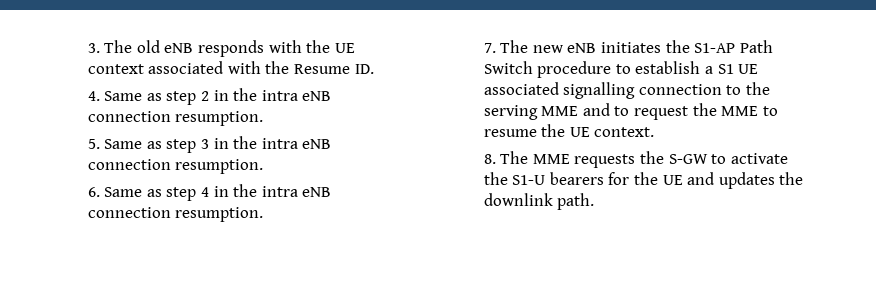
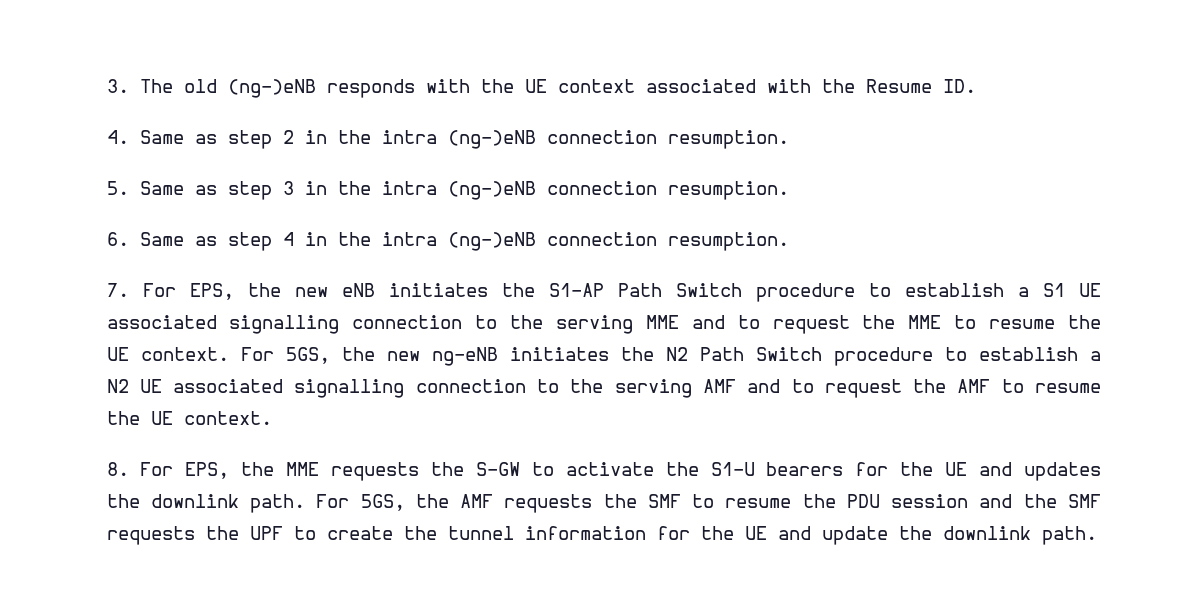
- 3. The old eNB responds with the UE context associated with the Resume ID.
+ 3. The old (ng-)eNB responds with the UE context associated with the Resume ID.
- 4. Same as step 2 in the intra eNB connection resumption.
+ 4. Same as step 2 in the intra (ng-)eNB connection resumption.
- 5. Same as step 3 in the intra eNB connection resumption.
+ 5. Same as step 3 in the intra (ng-)eNB connection resumption.
- 6. Same as step 4 in the intra eNB connection resumption.
+ 6. Same as step 4 in the intra (ng-)eNB connection resumption.
- 7. The new eNB initiates the S1-AP Path Switch procedure to establish a S1 UE associated signalling connection to the serving MME and to request the MME to resume the UE context.
- 8. The MME requests the S-GW to activate the S1-U bearers for the UE and updates the downlink path.
+ 7. For EPS, the new eNB initiates the S1-AP Path Switch procedure to establish a S1 UE associated signalling connection to the serving MME and to request the MME to resume the UE context. For 5GS, the new ng-eNB initiates the N2 Path Switch procedure to establish a N2 UE associated signalling connection to the serving AMF and to request the AMF to resume the UE context.
+ 8. For EPS, the MME requests the S-GW to activate the S1-U bearers for the UE and updates the downlink path.
+ For 5GS, the AMF requests the SMF to resume the PDU session and the SMF requests the UPF to create the tunnel information for the UE and update the downlink path.

